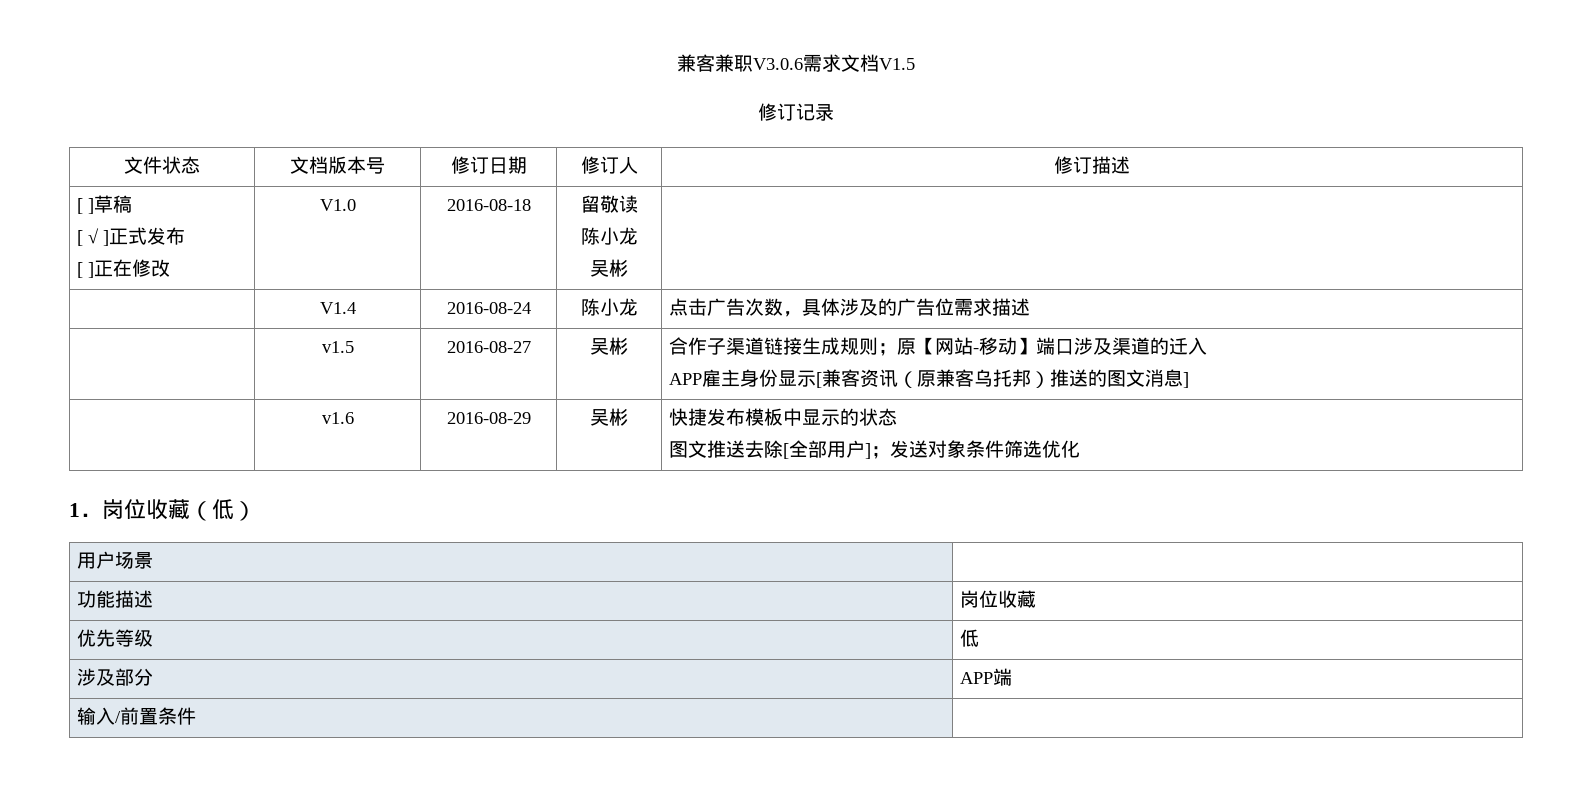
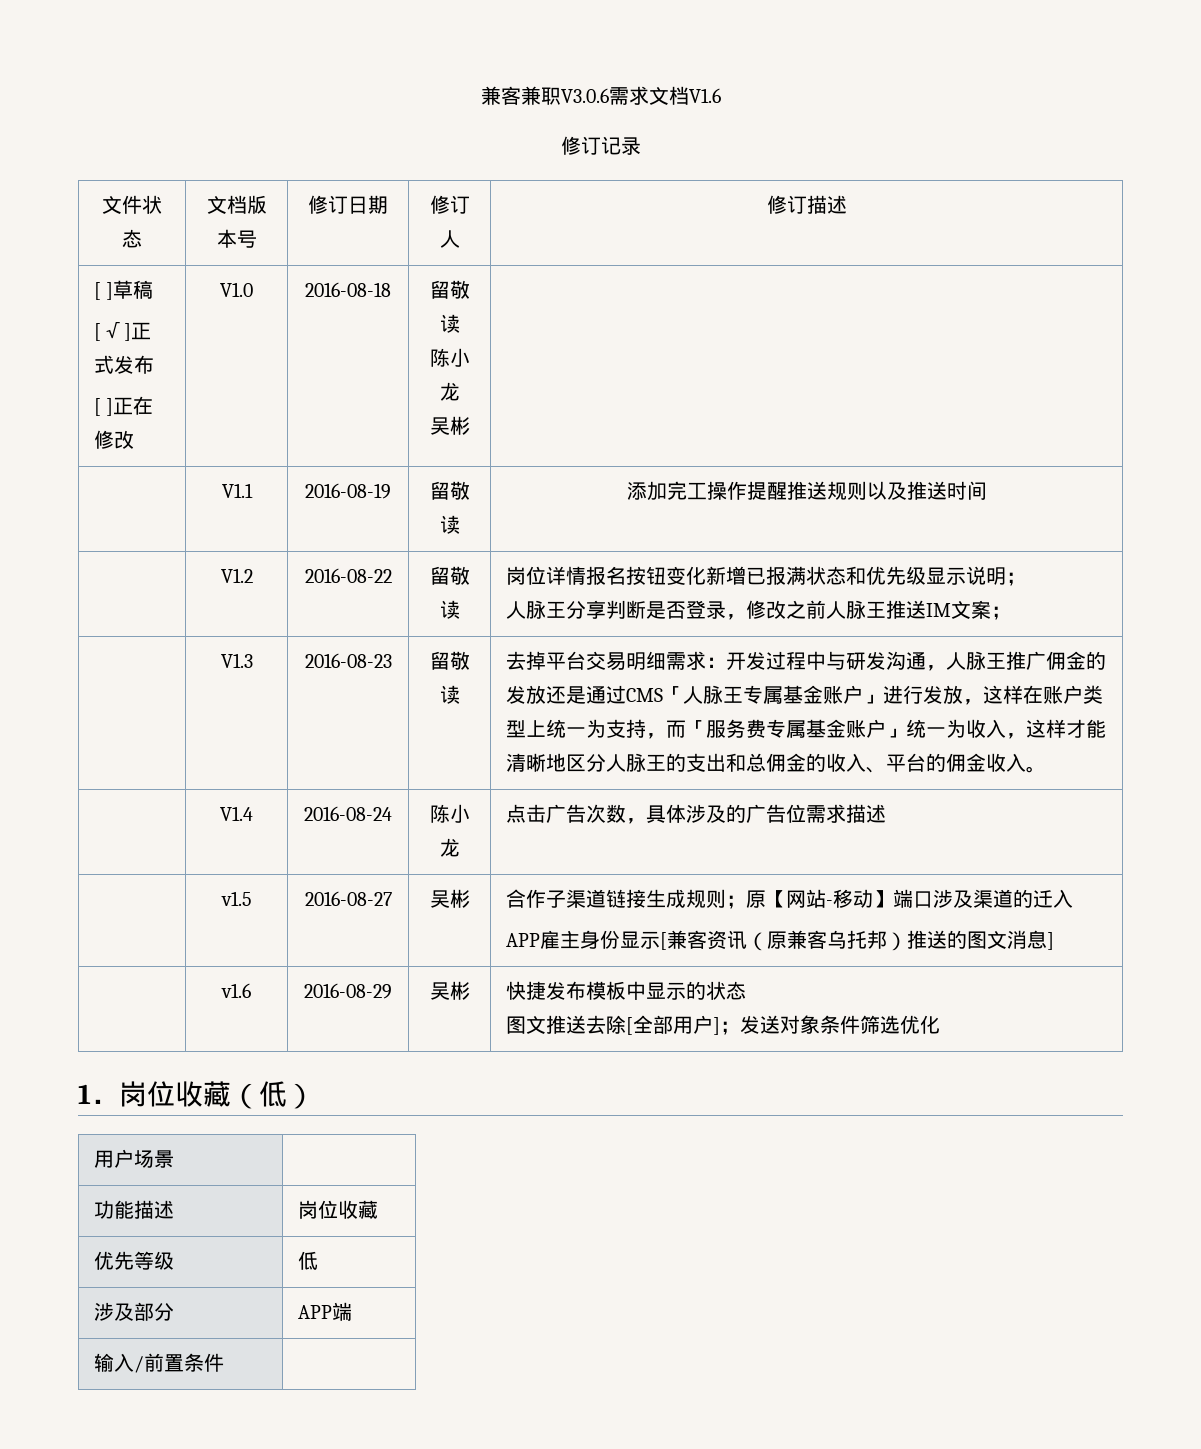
- 兼客兼职V3.0.6需求文档V1.5
+ 兼客兼职V3.0.6需求文档V1.6
+ | V1.1 | 2016-08-19 | 留敬读 | 添加完工操作提醒推送规则以及推送时间
+ | V1.2 | 2016-08-22 | 留敬读 | 岗位详情报名按钮变化新增已报满状态和优先级显示说明；
+ 人脉王分享判断是否登录，修改之前人脉王推送IM文案；
+ | V1.3 | 2016-08-23 | 留敬读 | 去掉平台交易明细需求：开发过程中与研发沟通，人脉王推广佣金的发放还是通过CMS「人脉王专属基金账户」进行发放，这样在账户类型上统一为支持，而「服务费专属基金账户」统一为收入，这样才能清晰地区分人脉王的支出和总佣金的收入、平台的佣金收入。

